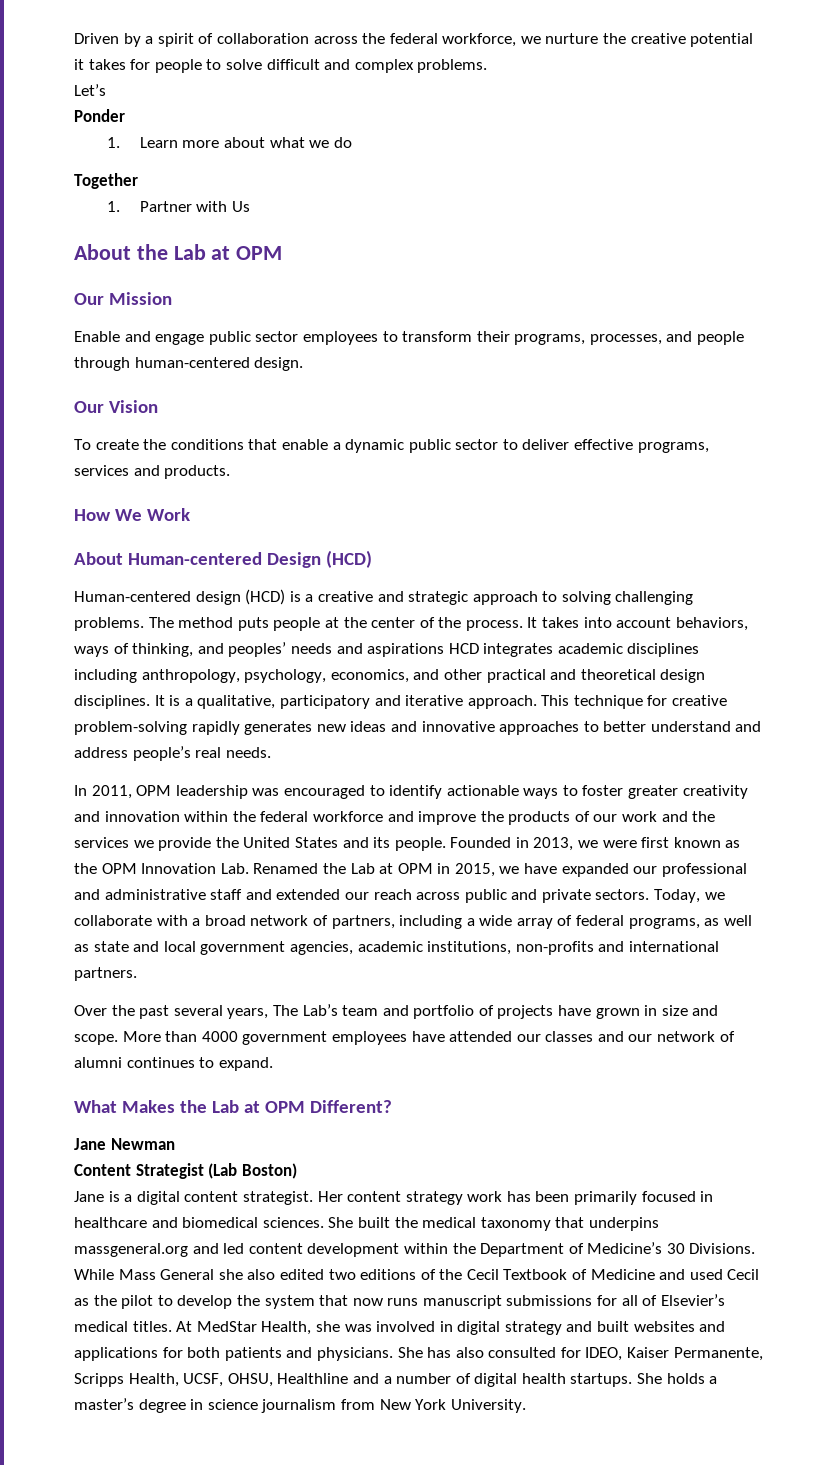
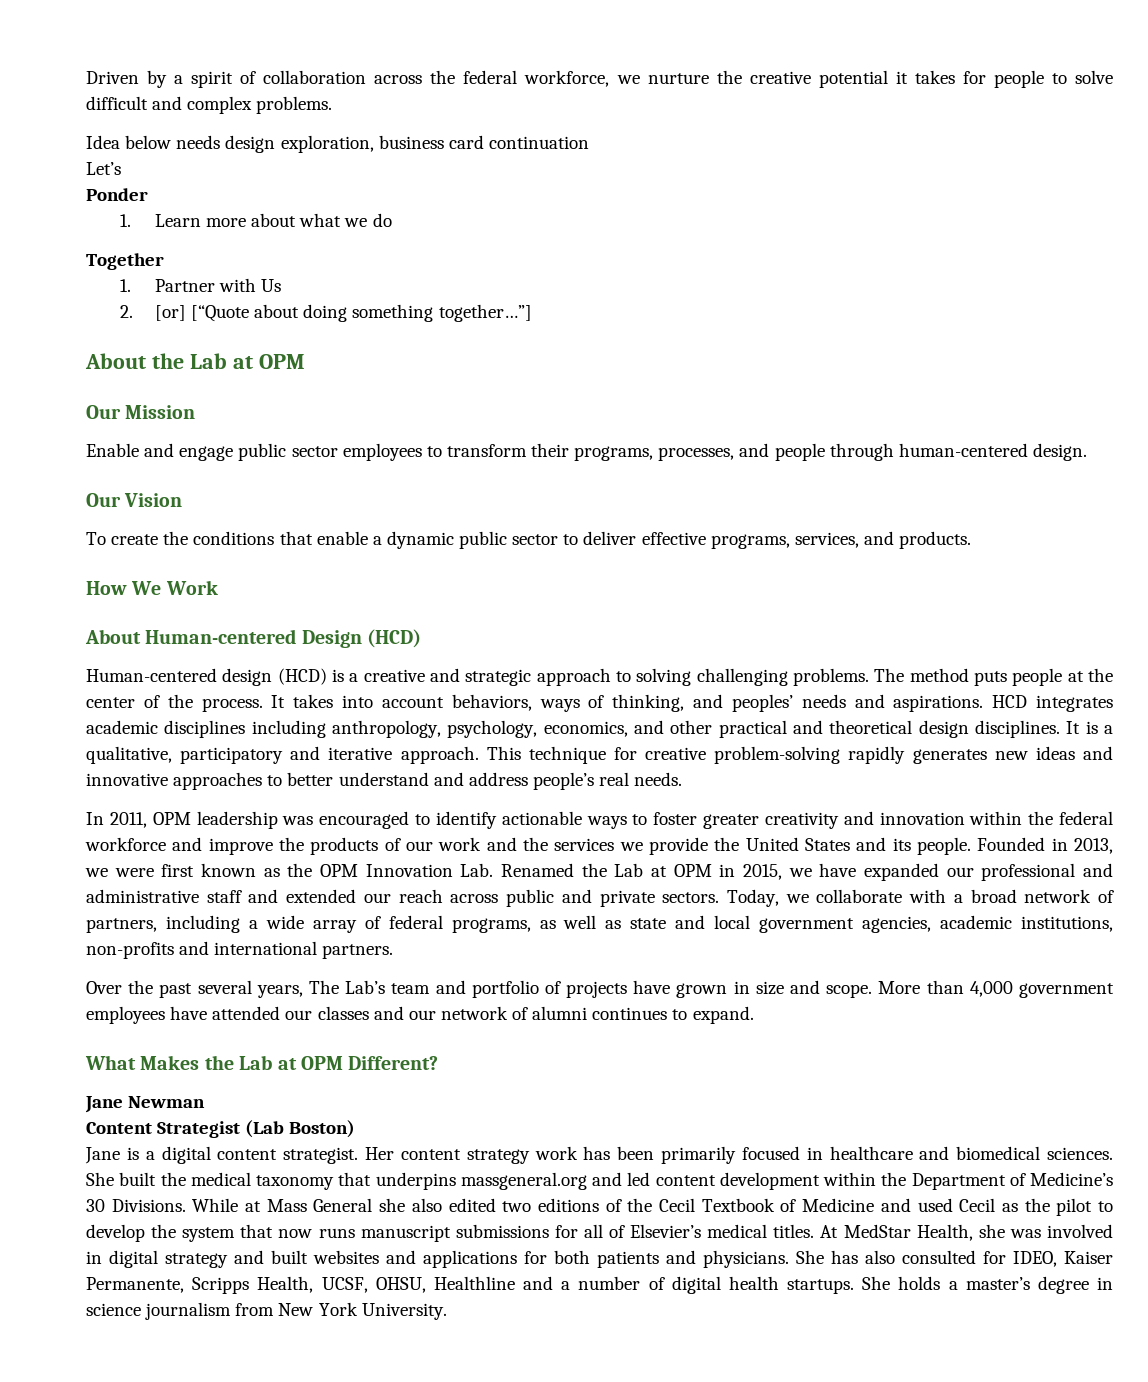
+ Idea below needs design exploration, business card continuation
+ 2. [or] [“Quote about doing something together…”]
- To create the conditions that enable a dynamic public sector to deliver effective programs, services and products.
+ To create the conditions that enable a dynamic public sector to deliver effective programs, services, and products.
- It takes into account behaviors, ways of thinking, and peoples’ needs and aspirations HCD integrates academic disciplines including anthropology, psychology, economics, and other practical and theoretical design disciplines.
+ It takes into account behaviors, ways of thinking, and peoples’ needs and aspirations. HCD integrates academic disciplines including anthropology, psychology, economics, and other practical and theoretical design disciplines.
- More than 4000 government employees have attended our classes and our network of alumni continues to expand.
+ More than 4,000 government employees have attended our classes and our network of alumni continues to expand.
- While Mass General she also edited two editions of the Cecil Textbook of Medicine and used Cecil as the pilot to develop the system that now runs manuscript submissions for all of Elsevier’s medical titles.
+ While at Mass General she also edited two editions of the Cecil Textbook of Medicine and used Cecil as the pilot to develop the system that now runs manuscript submissions for all of Elsevier’s medical titles.

